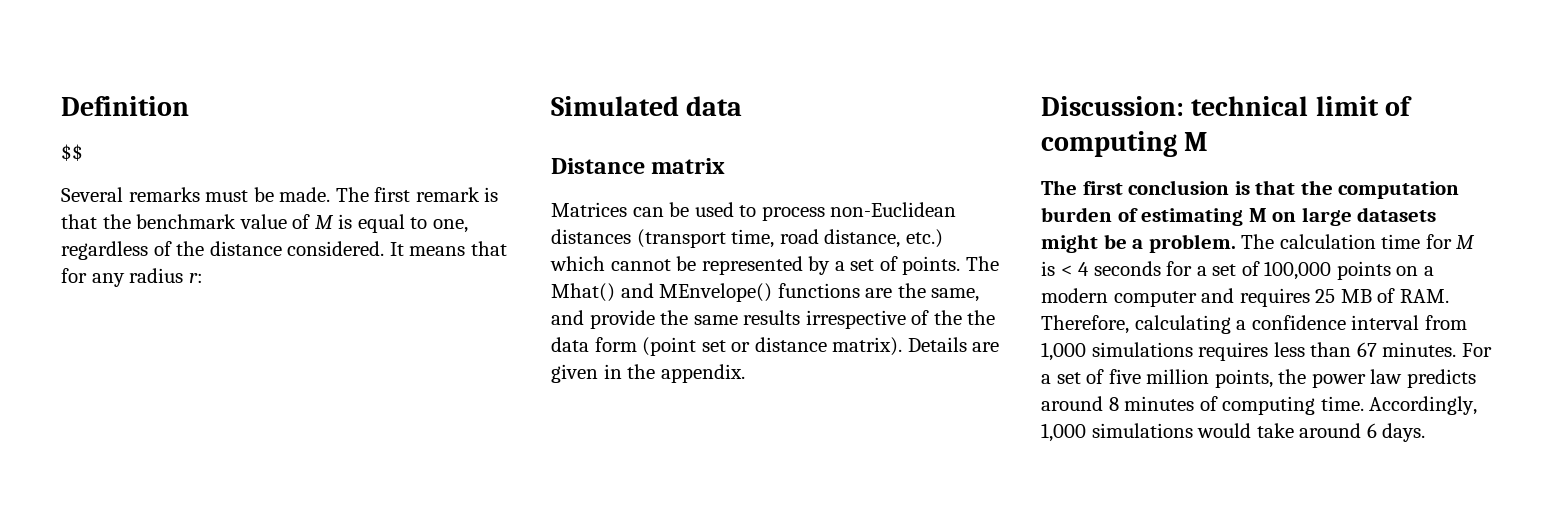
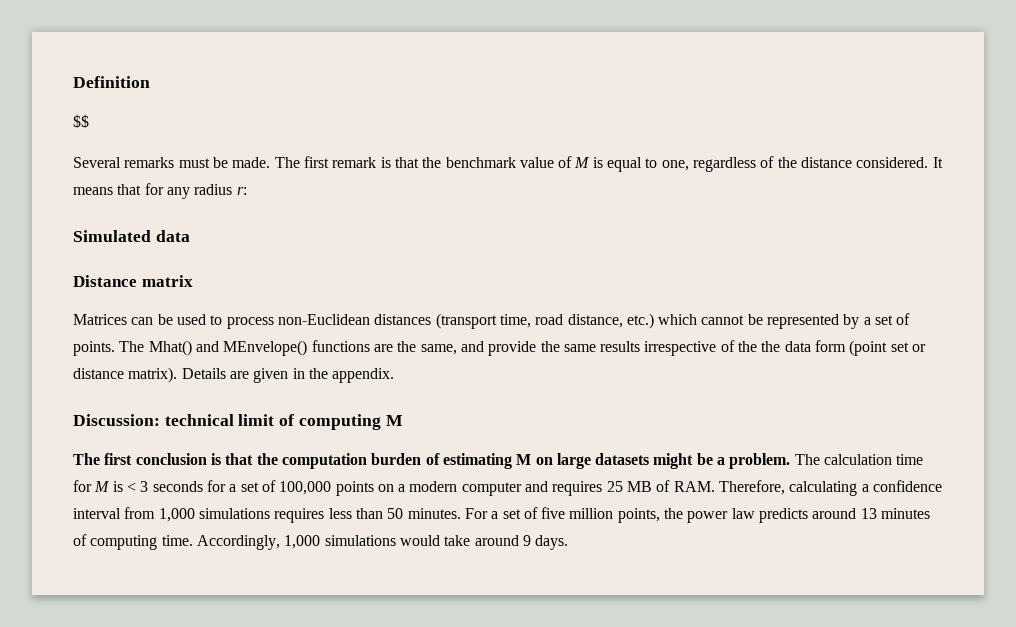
- The calculation time for M is < 4 seconds for a set of 100,000 points on a modern computer and requires 25 MB of RAM. Therefore, calculating a confidence interval from 1,000 simulations requires less than 67 minutes.
+ The calculation time for M is < 3 seconds for a set of 100,000 points on a modern computer and requires 25 MB of RAM. Therefore, calculating a confidence interval from 1,000 simulations requires less than 50 minutes.
- For a set of five million points, the power law predicts around 8 minutes of computing time.
+ For a set of five million points, the power law predicts around 13 minutes of computing time.
- Accordingly, 1,000 simulations would take around 6 days.
+ Accordingly, 1,000 simulations would take around 9 days.

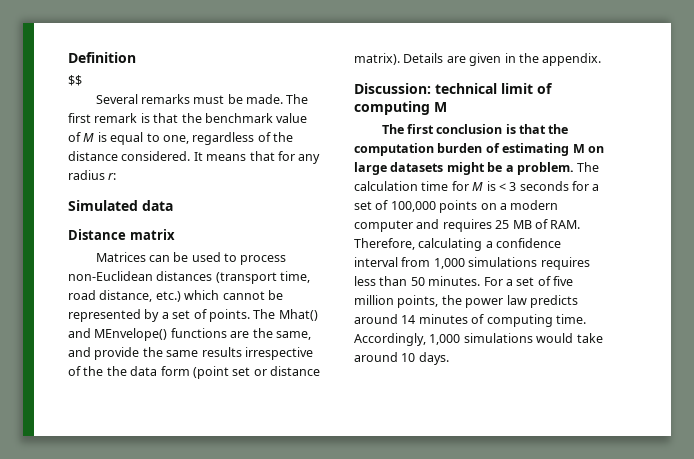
- For a set of five million points, the power law predicts around 13 minutes of computing time.
+ For a set of five million points, the power law predicts around 14 minutes of computing time.
- Accordingly, 1,000 simulations would take around 9 days.
+ Accordingly, 1,000 simulations would take around 10 days.

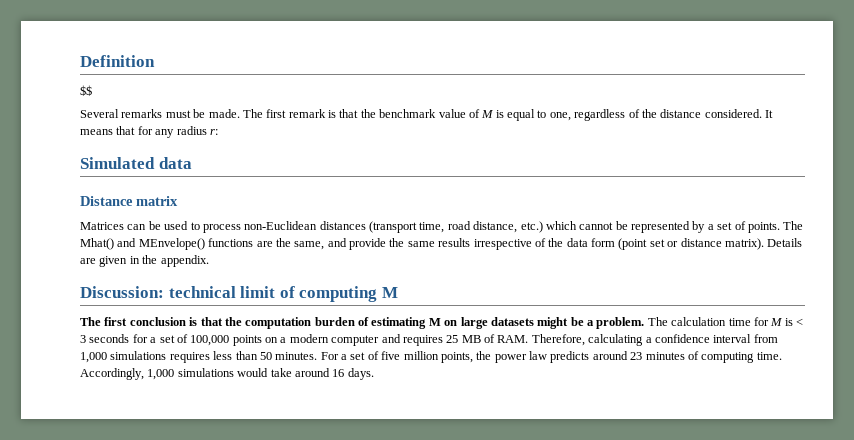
- The Mhat() and MEnvelope() functions are the same, and provide the same results irrespective of the the data form (point set or distance matrix).
+ The Mhat() and MEnvelope() functions are the same, and provide the same results irrespective of the data form (point set or distance matrix).
- For a set of five million points, the power law predicts around 14 minutes of computing time.
+ For a set of five million points, the power law predicts around 23 minutes of computing time.
- Accordingly, 1,000 simulations would take around 10 days.
+ Accordingly, 1,000 simulations would take around 16 days.

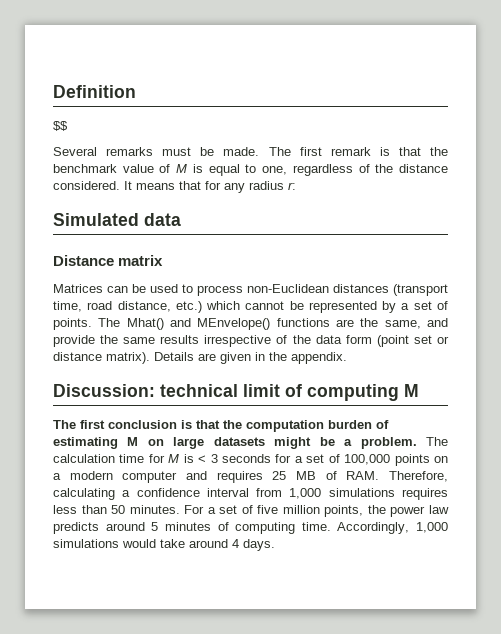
- For a set of five million points, the power law predicts around 23 minutes of computing time.
+ For a set of five million points, the power law predicts around 5 minutes of computing time.
- Accordingly, 1,000 simulations would take around 16 days.
+ Accordingly, 1,000 simulations would take around 4 days.

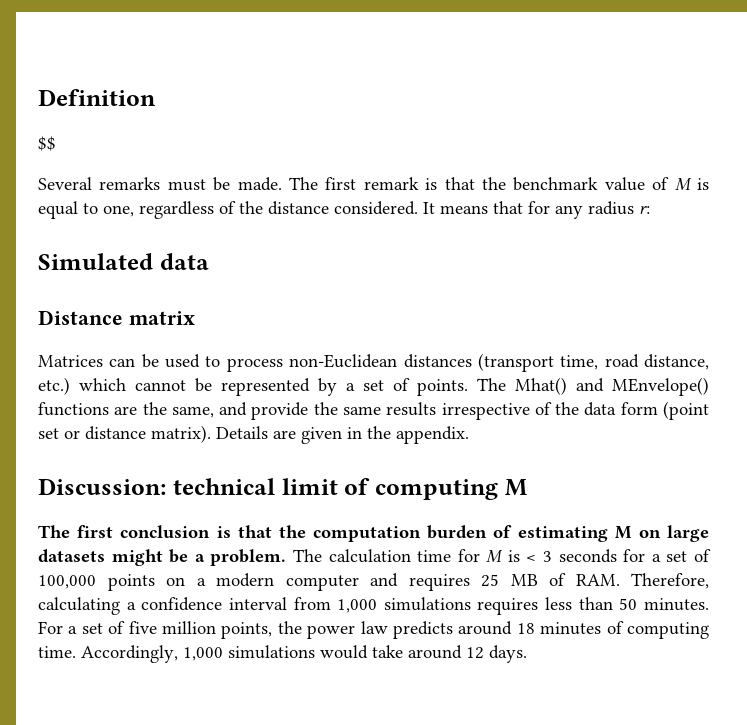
- For a set of five million points, the power law predicts around 5 minutes of computing time.
+ For a set of five million points, the power law predicts around 18 minutes of computing time.
- Accordingly, 1,000 simulations would take around 4 days.
+ Accordingly, 1,000 simulations would take around 12 days.

